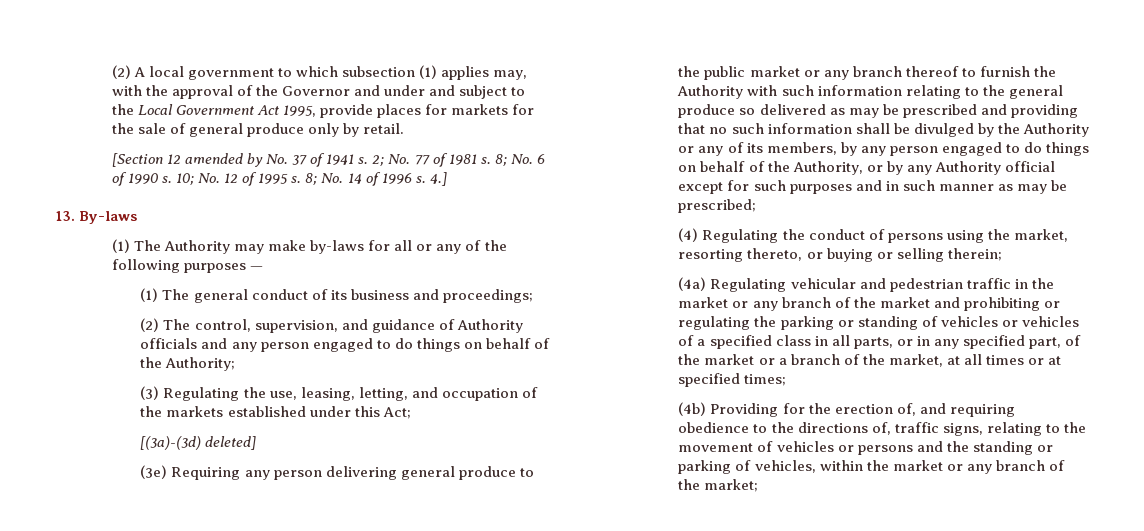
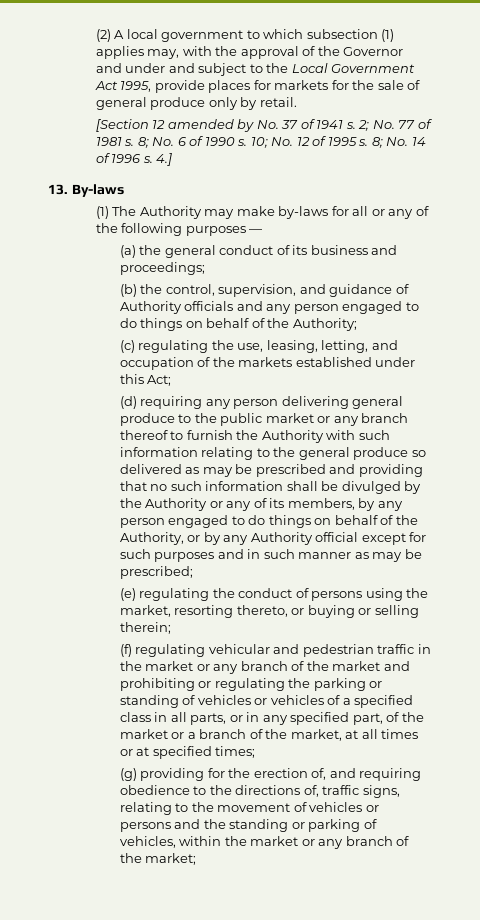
- (1) The general conduct of its business and proceedings;
+ (a) the general conduct of its business and proceedings;
- (2) The control, supervision, and guidance of Authority officials and any person engaged to do things on behalf of the Authority;
+ (b) the control, supervision, and guidance of Authority officials and any person engaged to do things on behalf of the Authority;
- (3) Regulating the use, leasing, letting, and occupation of the markets established under this Act;
+ (c) regulating the use, leasing, letting, and occupation of the markets established under this Act;
- [(3a)-(3d) deleted]
- (3e) Requiring any person delivering general produce to the public market or any branch thereof to furnish the Authority with such information relating to the general produce so delivered as may be prescribed and providing that no such information shall be divulged by the Authority or any of its members, by any person engaged to do things on behalf of the Authority, or by any Authority official except for such purposes and in such manner as may be prescribed;
+ (d) requiring any person delivering general produce to the public market or any branch thereof to furnish the Authority with such information relating to the general produce so delivered as may be prescribed and providing that no such information shall be divulged by the Authority or any of its members, by any person engaged to do things on behalf of the Authority, or by any Authority official except for such purposes and in such manner as may be prescribed;
- (4) Regulating the conduct of persons using the market, resorting thereto, or buying or selling therein;
+ (e) regulating the conduct of persons using the market, resorting thereto, or buying or selling therein;
- (4a) Regulating vehicular and pedestrian traffic in the market or any branch of the market and prohibiting or regulating the parking or standing of vehicles or vehicles of a specified class in all parts, or in any specified part, of the market or a branch of the market, at all times or at specified times;
+ (f) regulating vehicular and pedestrian traffic in the market or any branch of the market and prohibiting or regulating the parking or standing of vehicles or vehicles of a specified class in all parts, or in any specified part, of the market or a branch of the market, at all times or at specified times;
- (4b) Providing for the erection of, and requiring obedience to the directions of, traffic signs, relating to the movement of vehicles or persons and the standing or parking of vehicles, within the market or any branch of the market;
+ (g) providing for the erection of, and requiring obedience to the directions of, traffic signs, relating to the movement of vehicles or persons and the standing or parking of vehicles, within the market or any branch of the market;

